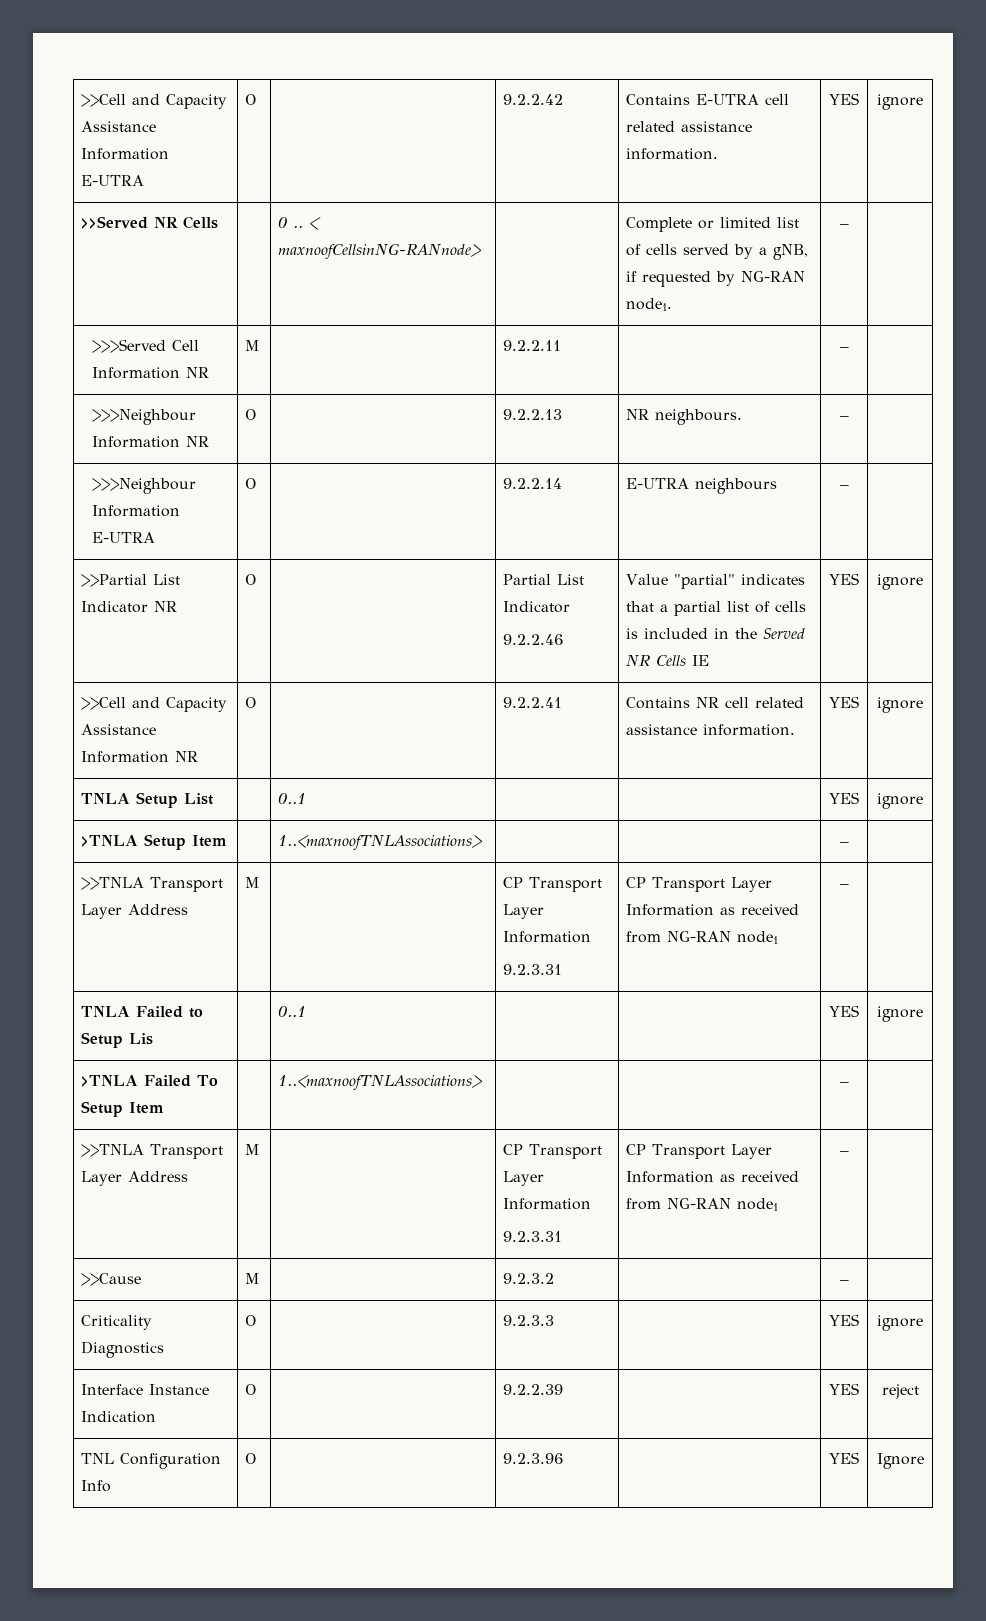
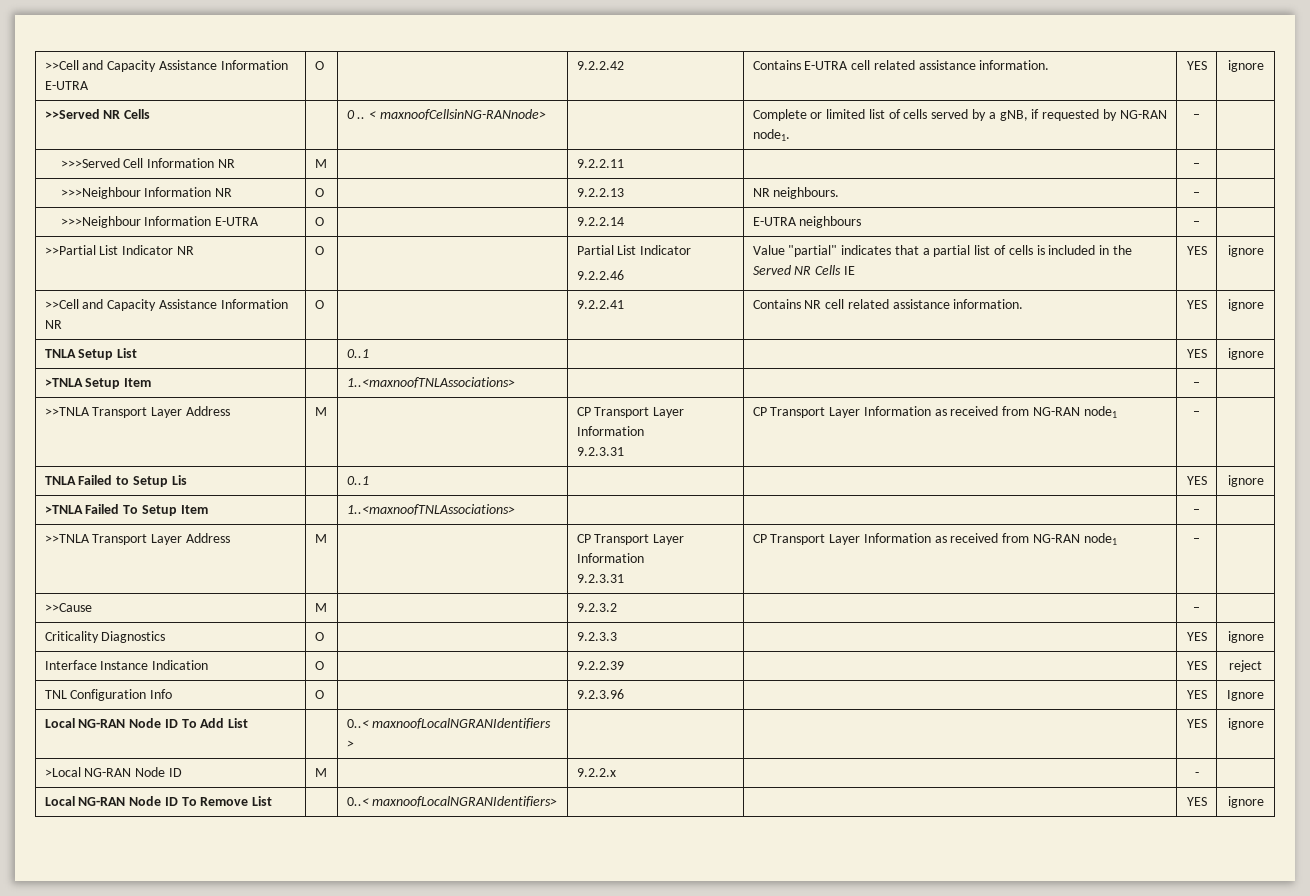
+ Local NG-RAN Node ID To Add List | | 0..< maxnoofLocalNGRANIdentifiers > | | | YES | ignore
+ >Local NG-RAN Node ID | M | | 9.2.2.x | | - |
+ Local NG-RAN Node ID To Remove List | | 0..< maxnoofLocalNGRANIdentifiers> | | | YES | ignore

